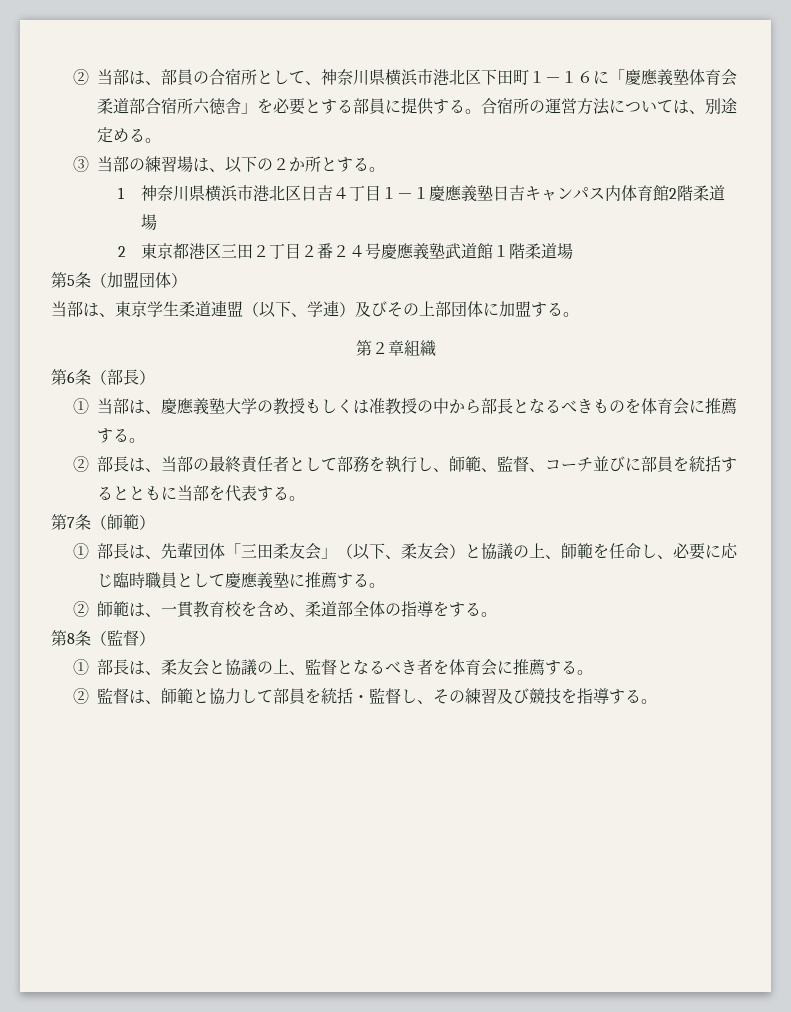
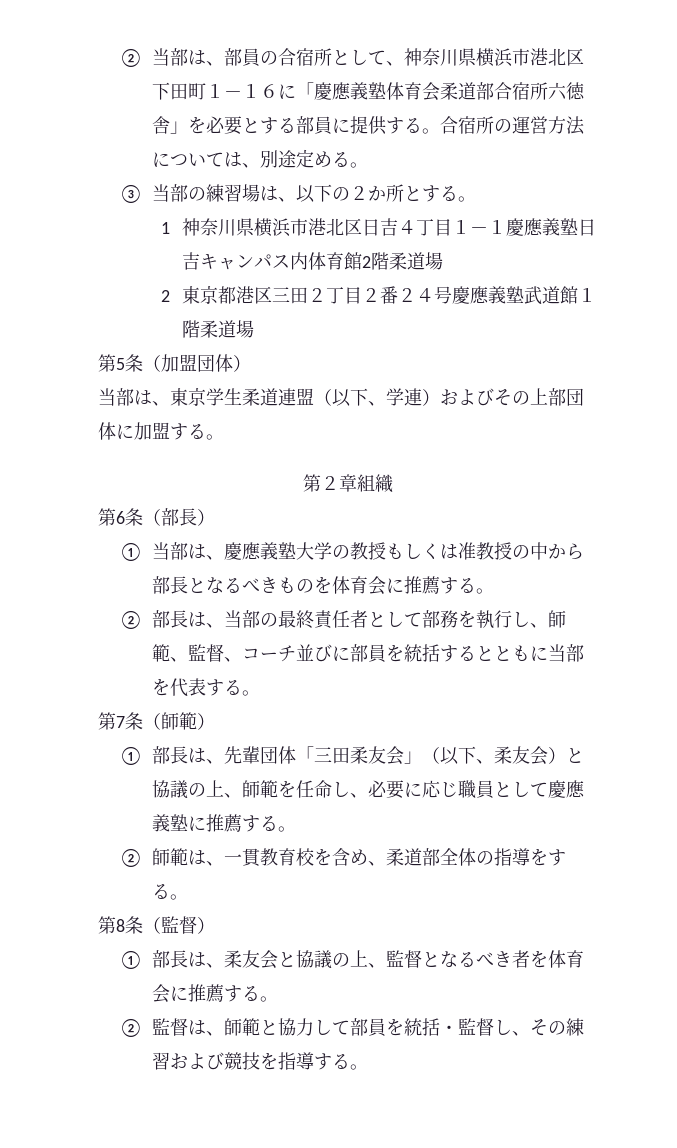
- 当部は、東京学生柔道連盟（以下、学連）及びその上部団体に加盟する。
+ 当部は、東京学生柔道連盟（以下、学連）およびその上部団体に加盟する。
- ①部長は、先輩団体「三田柔友会」（以下、柔友会）と協議の上、師範を任命し、必要に応じ臨時職員として慶應義塾に推薦する。
+ ①部長は、先輩団体「三田柔友会」（以下、柔友会）と協議の上、師範を任命し、必要に応じ職員として慶應義塾に推薦する。
- ②監督は、師範と協力して部員を統括・監督し、その練習及び競技を指導する。
+ ②監督は、師範と協力して部員を統括・監督し、その練習および競技を指導する。

